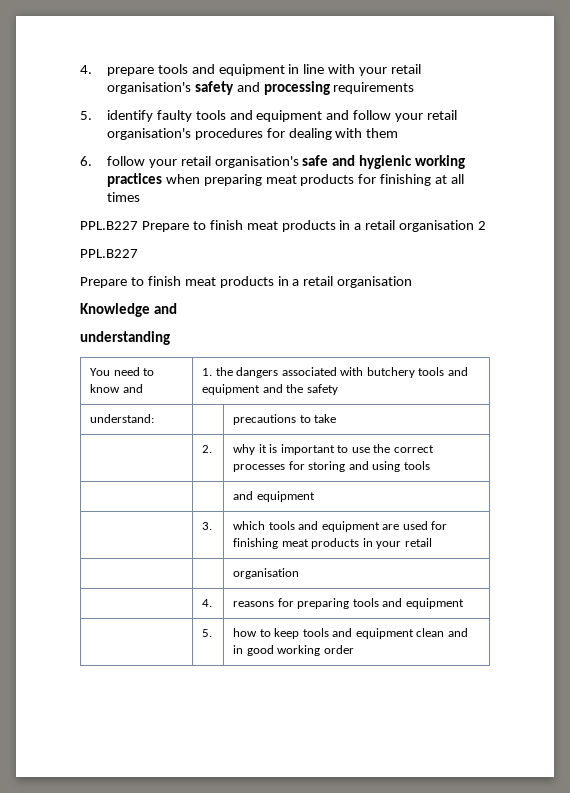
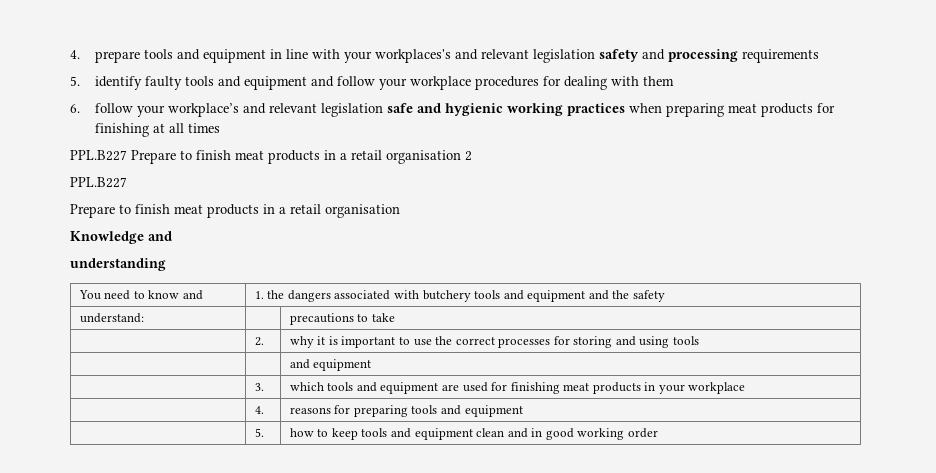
- 4. prepare tools and equipment in line with your retail organisation's safety and processing requirements
+ 4. prepare tools and equipment in line with your workplaces's and relevant legislation safety and processing requirements
- 5. identify faulty tools and equipment and follow your retail organisation's procedures for dealing with them
+ 5. identify faulty tools and equipment and follow your workplace procedures for dealing with them
- 6. follow your retail organisation's safe and hygienic working practices when preparing meat products for finishing at all times
+ 6. follow your workplace’s and relevant legislation safe and hygienic working practices when preparing meat products for finishing at all times
- | 3. | which tools and equipment are used for finishing meat products in your retail
- | | organisation
+ | 3. | which tools and equipment are used for finishing meat products in your workplace

